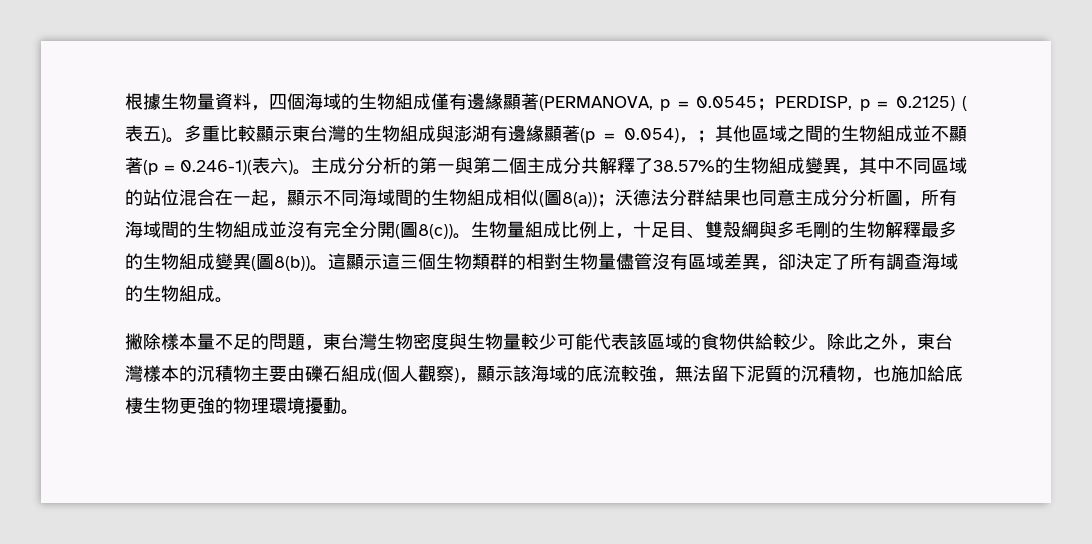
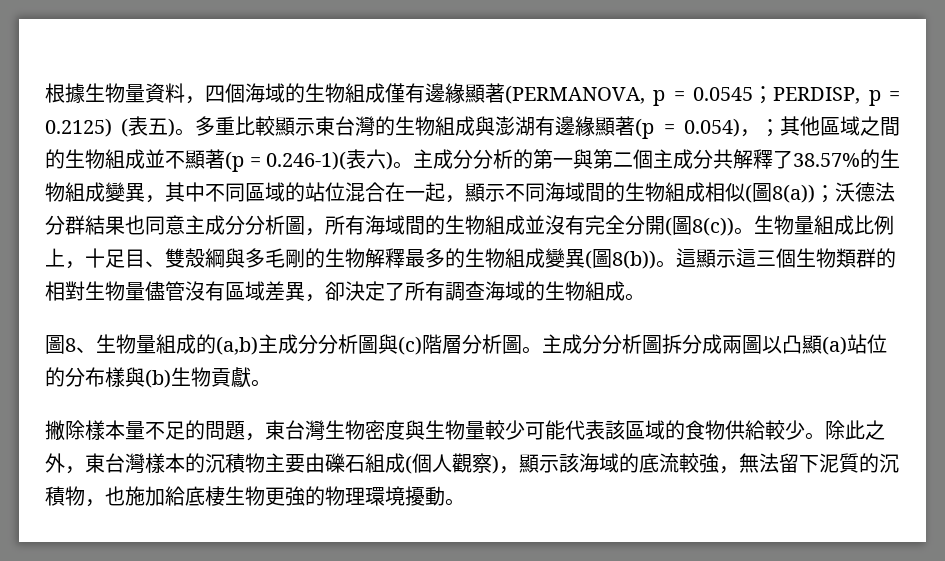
+ 圖8、生物量組成的(a,b)主成分分析圖與(c)階層分析圖。主成分分析圖拆分成兩圖以凸顯(a)站位的分布樣與(b)生物貢獻。

